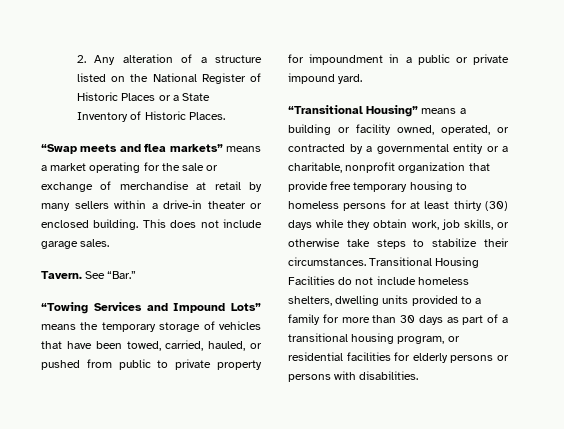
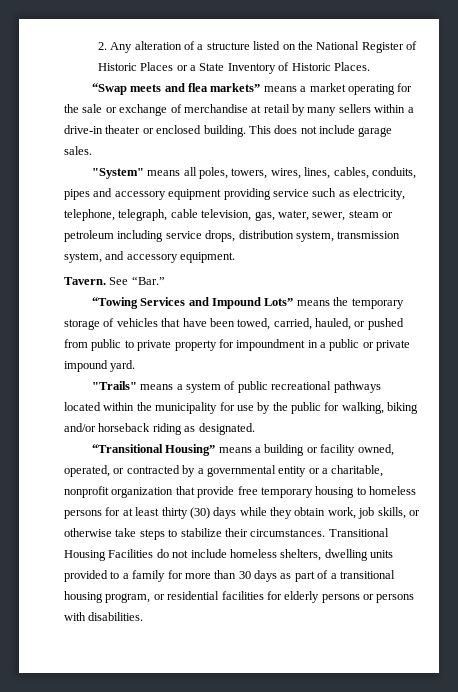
+ "System" means all poles, towers, wires, lines, cables, conduits, pipes and accessory equipment providing service such as electricity, telephone, telegraph, cable television, gas, water, sewer, steam or petroleum including service drops, distribution system, transmission system, and accessory equipment.
+ "Trails" means a system of public recreational pathways located within the municipality for use by the public for walking, biking and/or horseback riding as designated.

